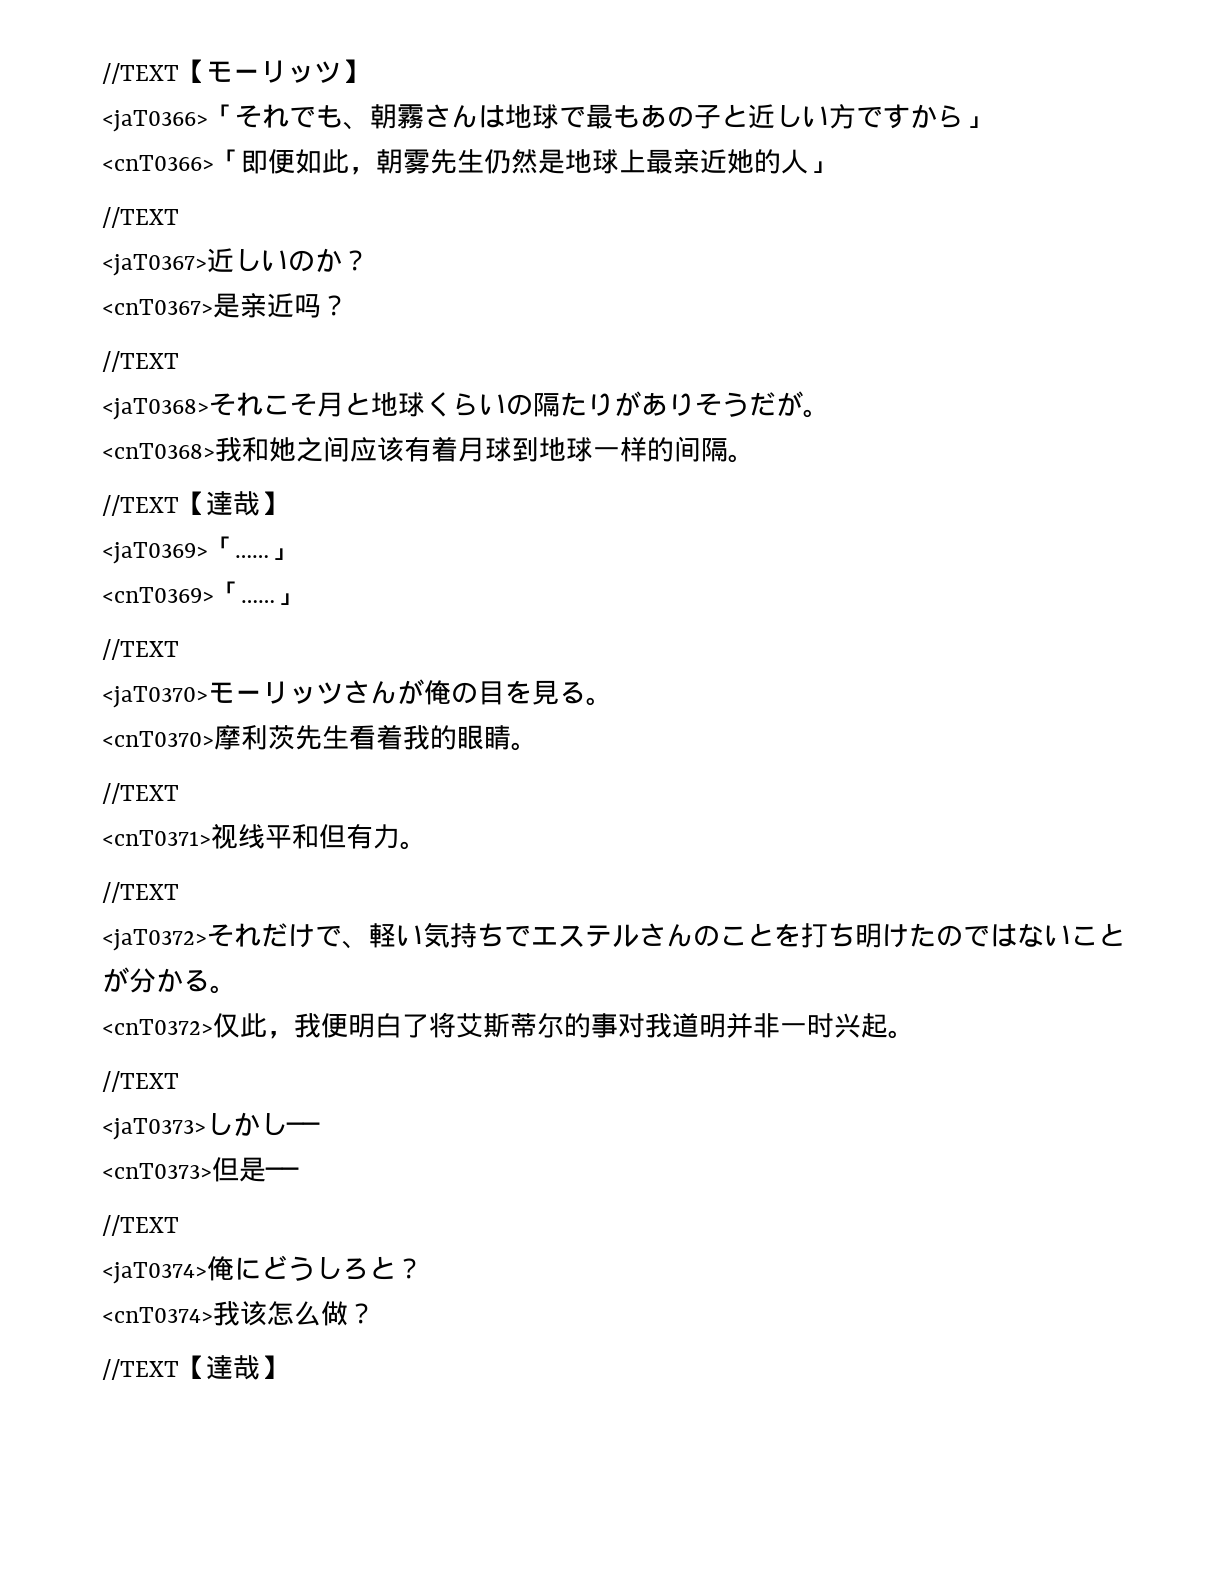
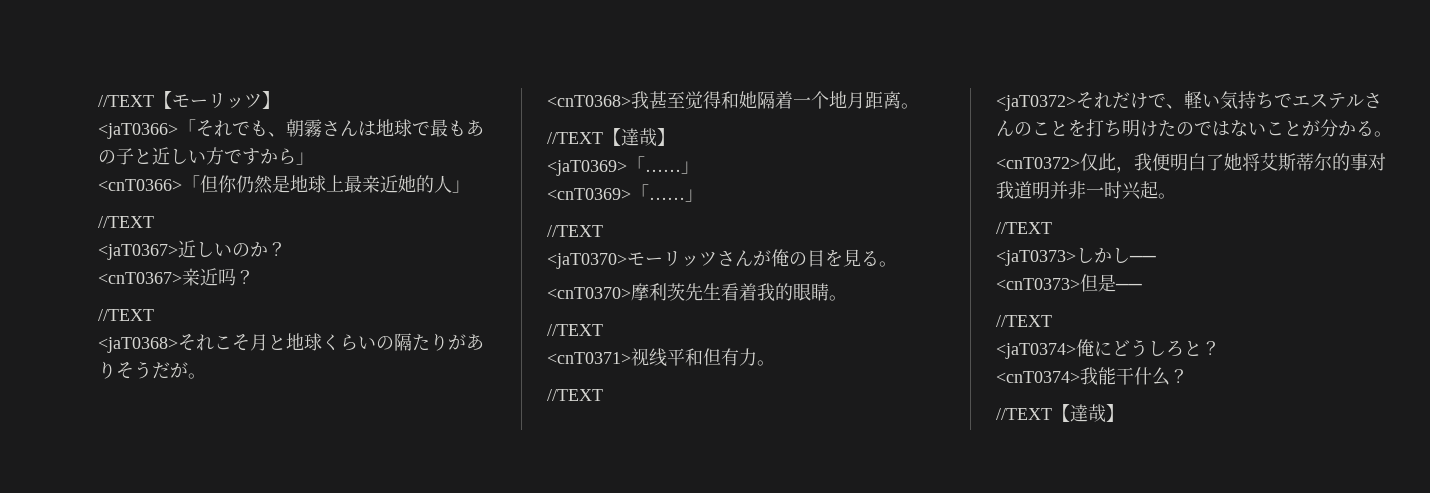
- <cnT0366>「即便如此，朝雾先生仍然是地球上最亲近她的人」
+ <cnT0366>「但你仍然是地球上最亲近她的人」
- <cnT0367>是亲近吗？
+ <cnT0367>亲近吗？
- <cnT0368>我和她之间应该有着月球到地球一样的间隔。
+ <cnT0368>我甚至觉得和她隔着一个地月距离。
- <cnT0372>仅此，我便明白了将艾斯蒂尔的事对我道明并非一时兴起。
+ <cnT0372>仅此，我便明白了她将艾斯蒂尔的事对我道明并非一时兴起。
- <cnT0374>我该怎么做？
+ <cnT0374>我能干什么？

